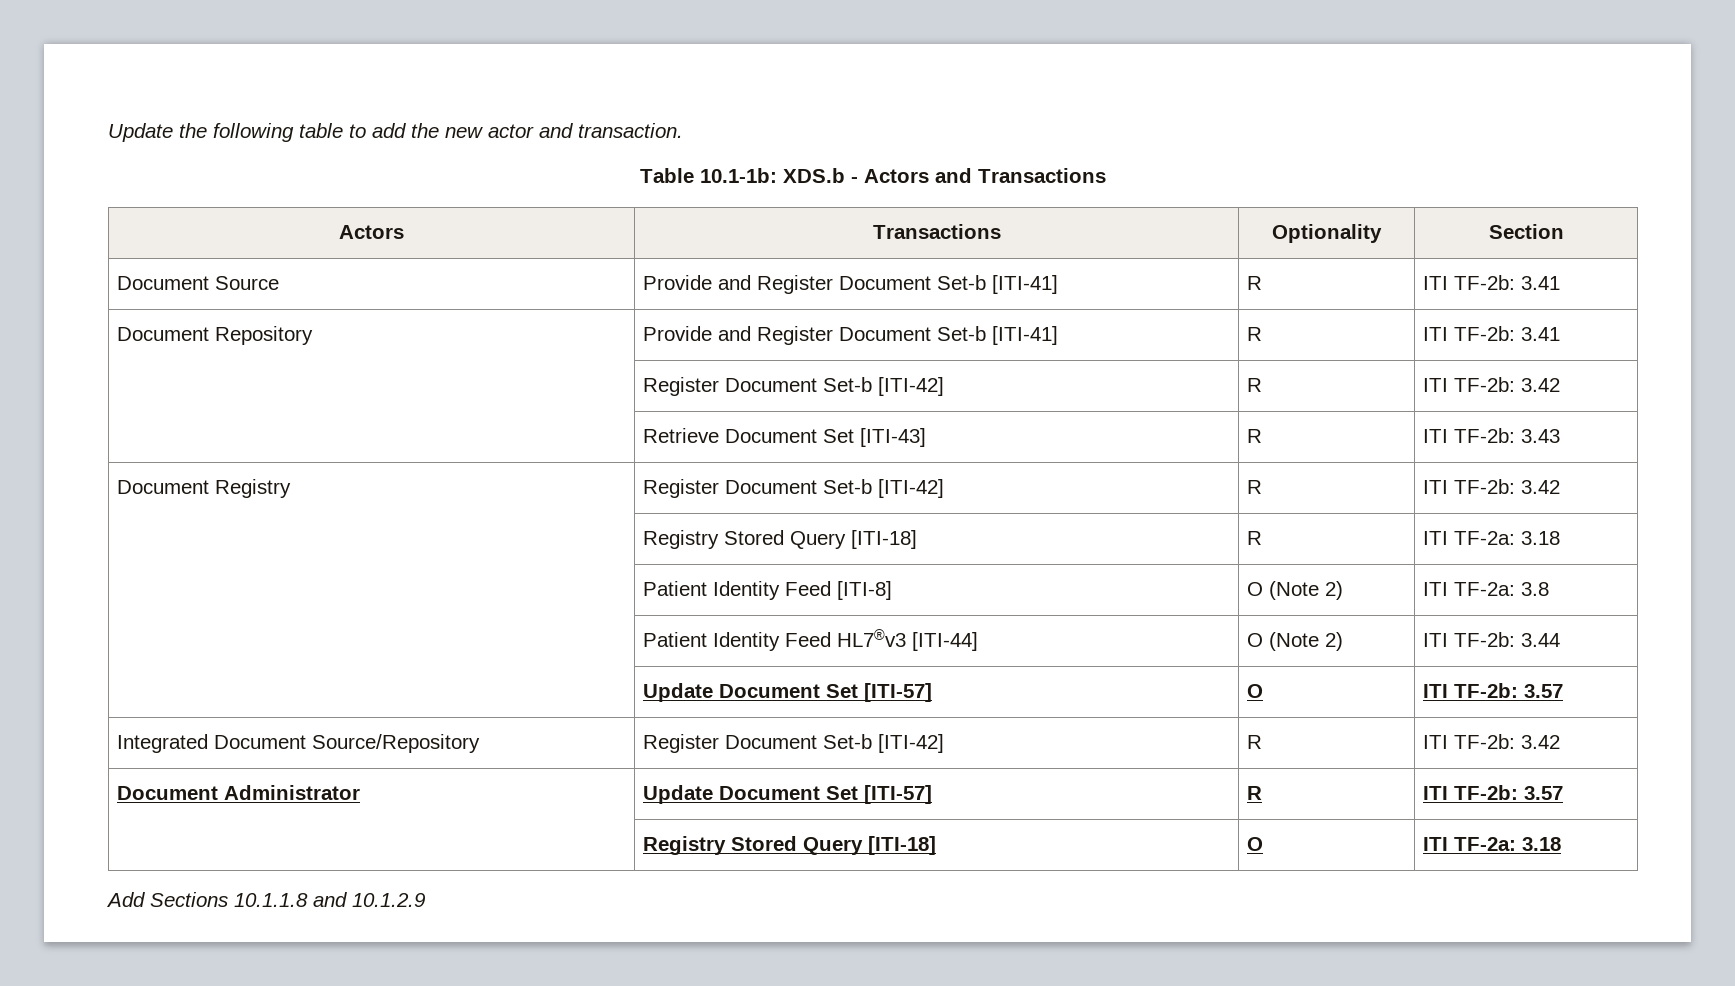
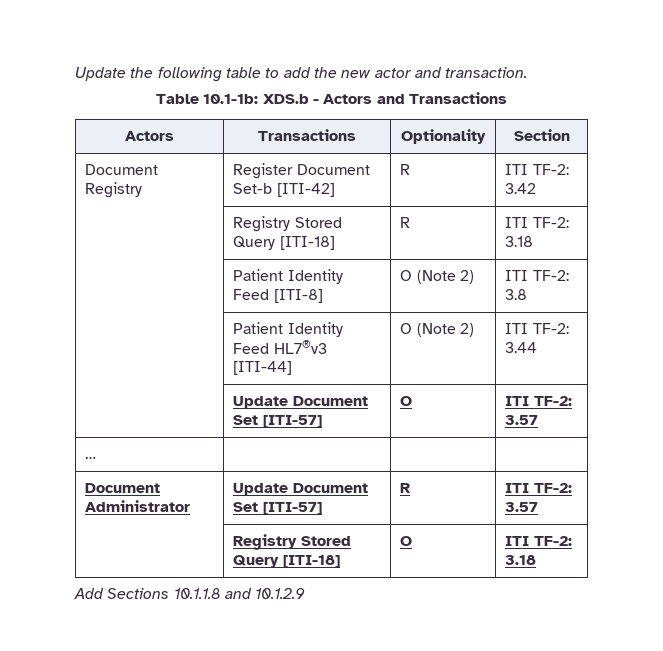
- Document Source | Provide and Register Document Set-b [ITI-41] | R | ITI TF-2b: 3.41
- Document Repository | Provide and Register Document Set-b [ITI-41] | R | ITI TF-2b: 3.41
- | Register Document Set-b [ITI-42] | R | ITI TF-2b: 3.42
- | Retrieve Document Set [ITI-43] | R | ITI TF-2b: 3.43
- Document Registry | Register Document Set-b [ITI-42] | R | ITI TF-2b: 3.42
+ Document Registry | Register Document Set-b [ITI-42] | R | ITI TF-2: 3.42
- | Registry Stored Query [ITI-18] | R | ITI TF-2a: 3.18
+ | Registry Stored Query [ITI-18] | R | ITI TF-2: 3.18
- | Patient Identity Feed [ITI-8] | O (Note 2) | ITI TF-2a: 3.8
+ | Patient Identity Feed [ITI-8] | O (Note 2) | ITI TF-2: 3.8
- | Patient Identity Feed HL7®v3 [ITI-44] | O (Note 2) | ITI TF-2b: 3.44
+ | Patient Identity Feed HL7®v3 [ITI-44] | O (Note 2) | ITI TF-2: 3.44
- | Update Document Set [ITI-57] | O | ITI TF-2b: 3.57
- Integrated Document Source/Repository | Register Document Set-b [ITI-42] | R | ITI TF-2b: 3.42
+ | Update Document Set [ITI-57] | O | ITI TF-2: 3.57
+ … | | |
- Document Administrator | Update Document Set [ITI-57] | R | ITI TF-2b: 3.57
+ Document Administrator | Update Document Set [ITI-57] | R | ITI TF-2: 3.57
- | Registry Stored Query [ITI-18] | O | ITI TF-2a: 3.18
+ | Registry Stored Query [ITI-18] | O | ITI TF-2: 3.18

